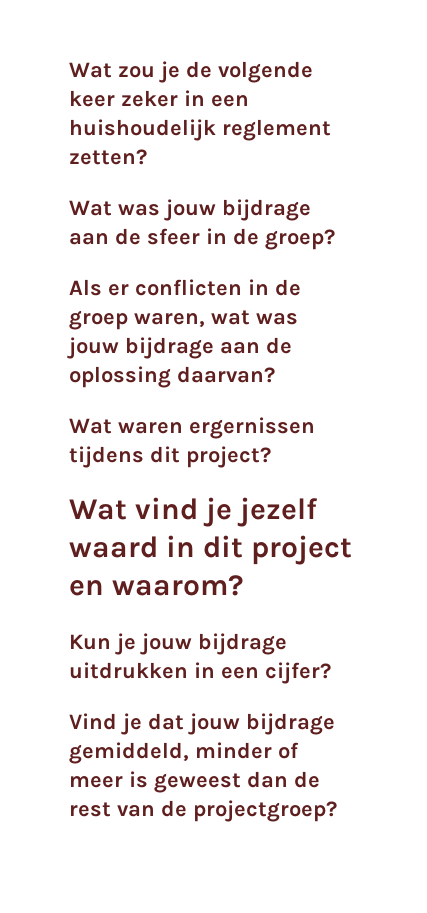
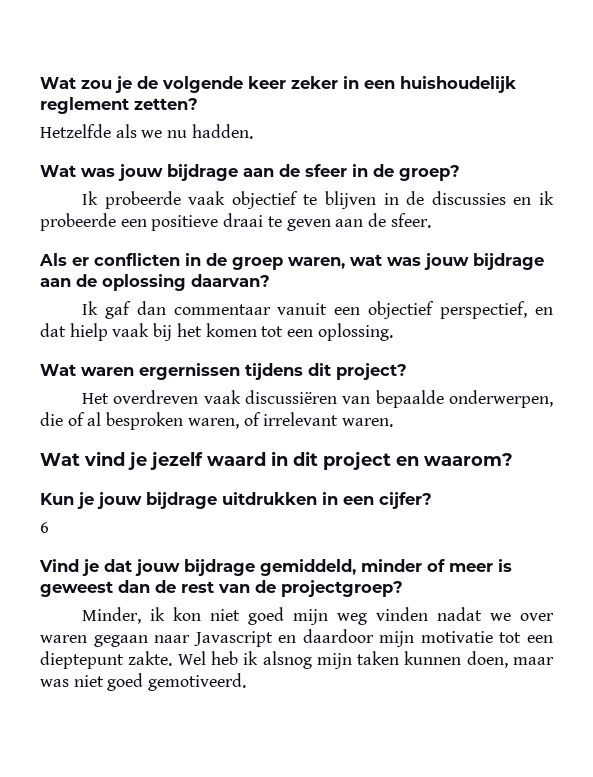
+ Hetzelfde als we nu hadden.
+ Ik probeerde vaak objectief te blijven in de discussies en ik probeerde een positieve draai te geven aan de sfeer.
+ Ik gaf dan commentaar vanuit een objectief perspectief, en dat hielp vaak bij het komen tot een oplossing.
+ Het overdreven vaak discussiëren van bepaalde onderwerpen, die of al besproken waren, of irrelevant waren.
+ 6
+ Minder, ik kon niet goed mijn weg vinden nadat we over waren gegaan naar Javascript en daardoor mijn motivatie tot een dieptepunt zakte. Wel heb ik alsnog mijn taken kunnen doen, maar was niet goed gemotiveerd.

